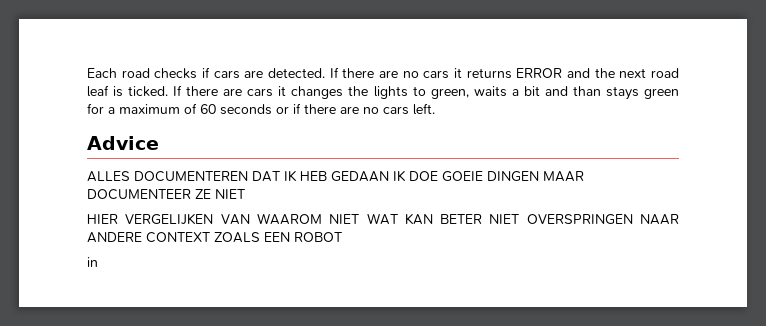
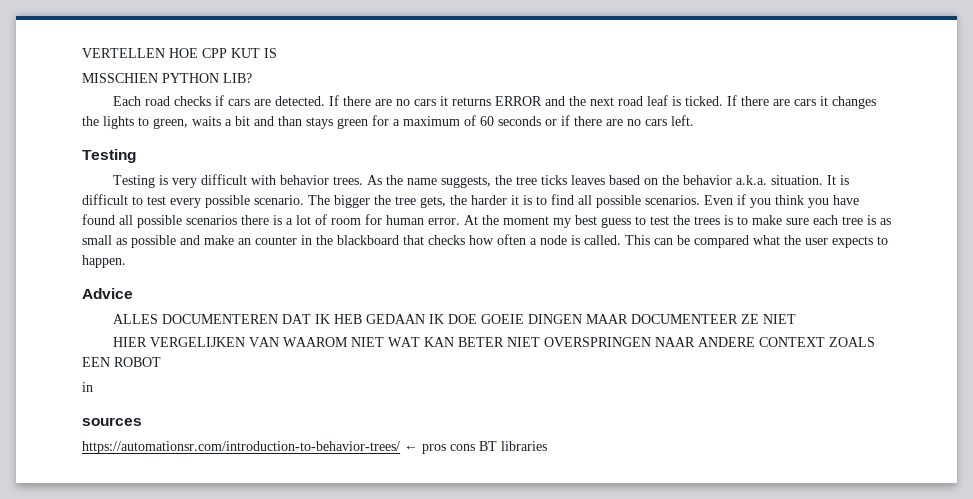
+ VERTELLEN HOE CPP KUT IS
+ MISSCHIEN PYTHON LIB?
  If there are cars it changes the lights to green, waits a bit and than stays green for a maximum of 60 seconds or if there are no cars left.
+ Testing
+ Testing is very difficult with behavior trees. As the name suggests, the tree ticks leaves based on the behavior a.k.a. situation. It is difficult to test every possible scenario. The bigger the tree gets, the harder it is to find all possible scenarios. Even if you think you have found all possible scenarios there is a lot of room for human error. At the moment my best guess to test the trees is to make sure each tree is as small as possible and make an counter in the blackboard that checks how often a node is called. This can be compared what the user expects to happen.
+ sources
+ https://automationsr.com/introduction-to-behavior-trees/ ← pros cons BT libraries

